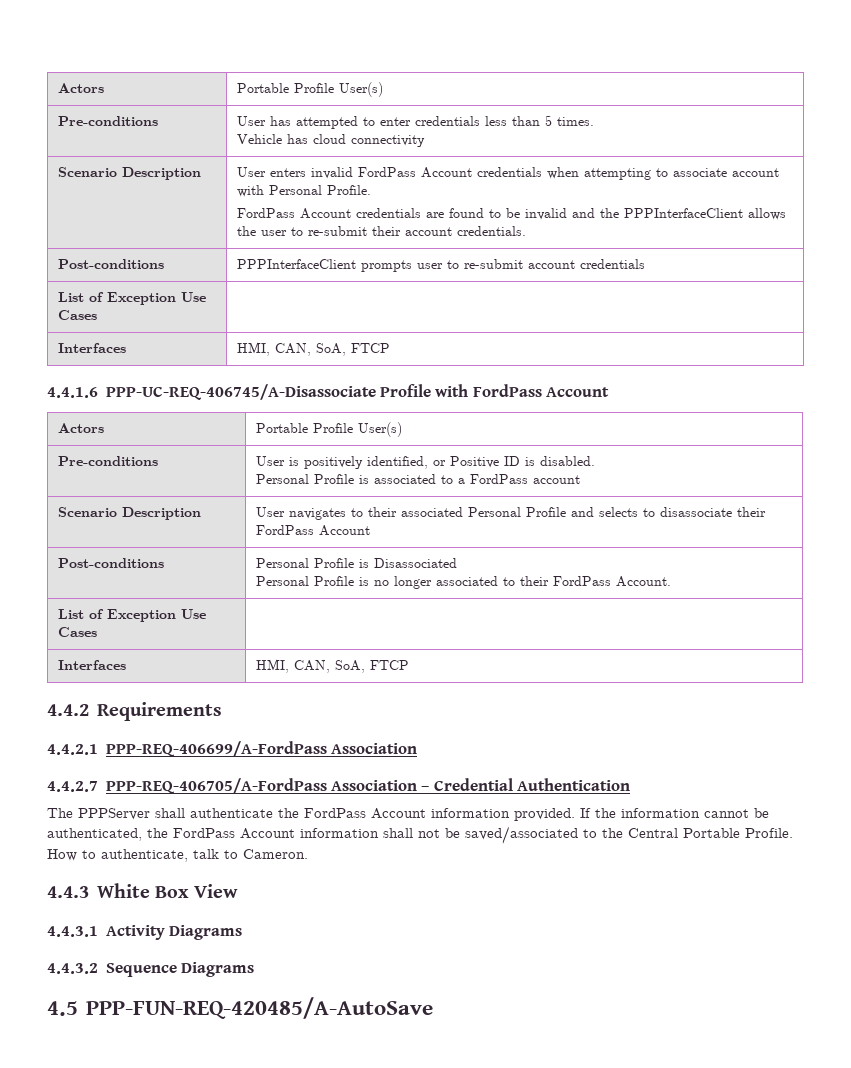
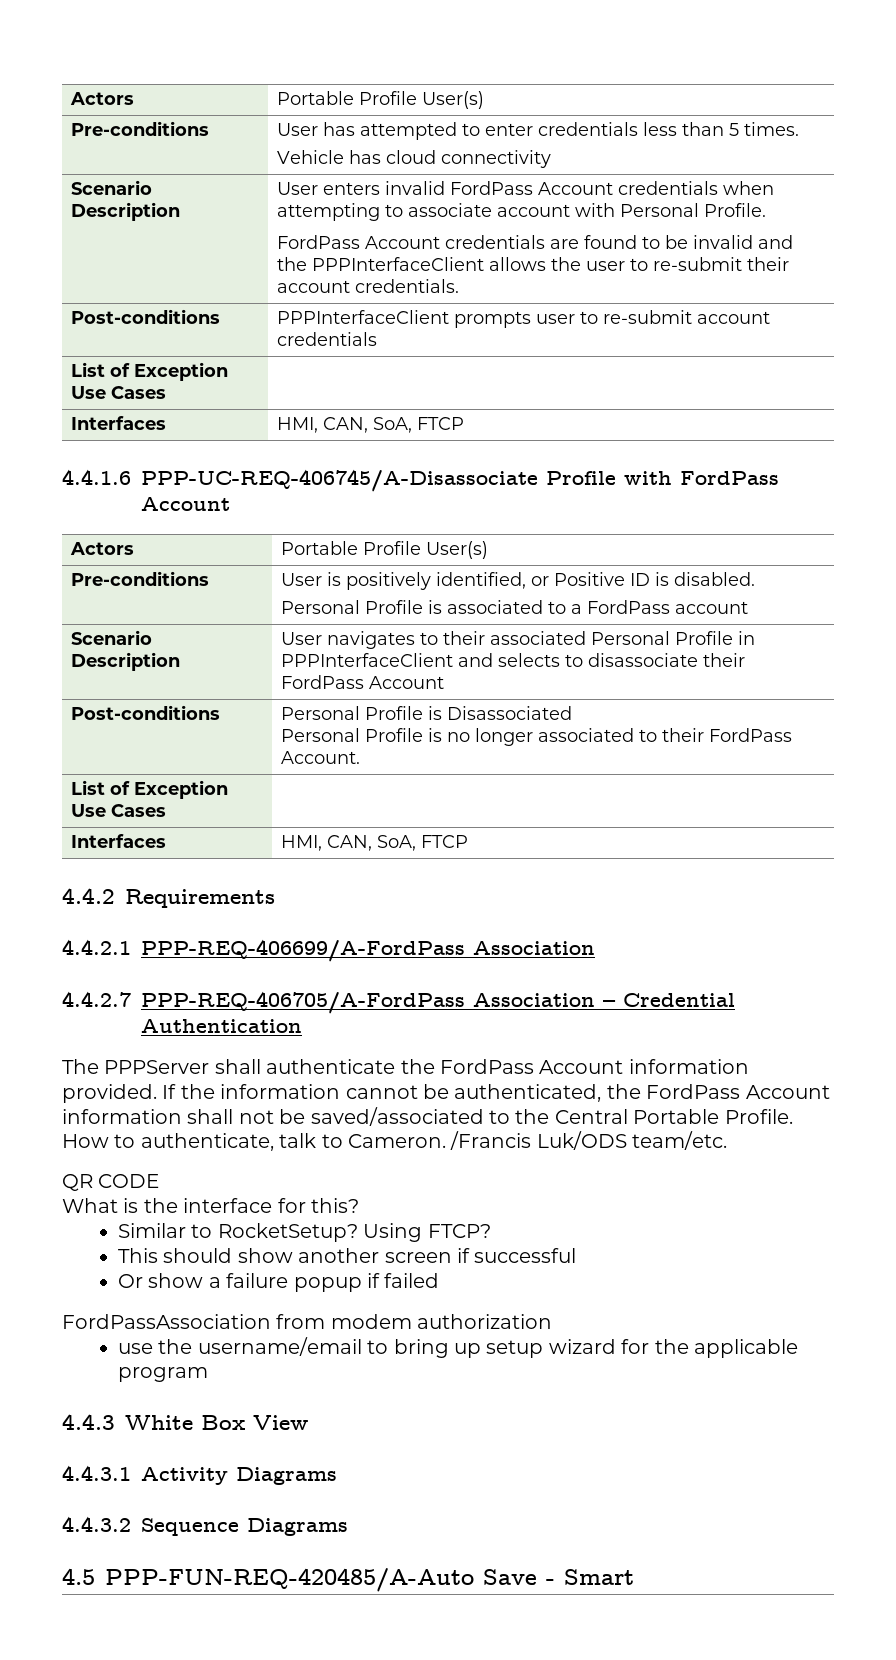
- Scenario Description | User navigates to their associated Personal Profile and selects to disassociate their FordPass Account
+ Scenario Description | User navigates to their associated Personal Profile in PPPInterfaceClient and selects to disassociate their FordPass Account
+ /Francis Luk/ODS team/etc.
+ QR CODE
+ What is the interface for this?
+ Similar to RocketSetup? Using FTCP?
+ This should show another screen if successful
+ Or show a failure popup if failed
+ FordPassAssociation from modem authorization
+ use the username/email to bring up setup wizard for the applicable program
- 4.5 PPP-FUN-REQ-420485/A-AutoSave
+ 4.5 PPP-FUN-REQ-420485/A-Auto Save - Smart

